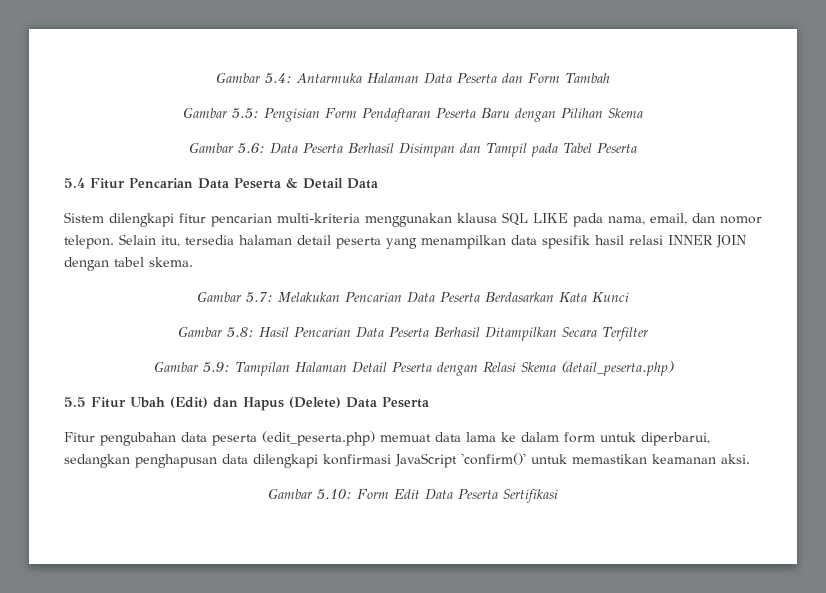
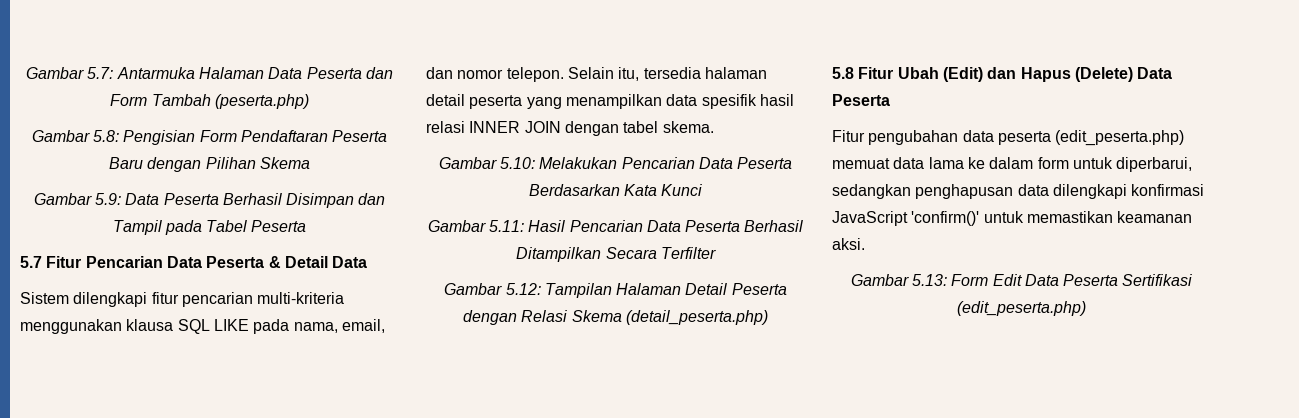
- Gambar 5.4: Antarmuka Halaman Data Peserta dan Form Tambah
- Gambar 5.5: Pengisian Form Pendaftaran Peserta Baru dengan Pilihan Skema
+ Gambar 5.7: Antarmuka Halaman Data Peserta dan Form Tambah (peserta.php)
+ Gambar 5.8: Pengisian Form Pendaftaran Peserta Baru dengan Pilihan Skema
- Gambar 5.6: Data Peserta Berhasil Disimpan dan Tampil pada Tabel Peserta
+ Gambar 5.9: Data Peserta Berhasil Disimpan dan Tampil pada Tabel Peserta
- 5.4 Fitur Pencarian Data Peserta & Detail Data
+ 5.7 Fitur Pencarian Data Peserta & Detail Data
- Gambar 5.7: Melakukan Pencarian Data Peserta Berdasarkan Kata Kunci
+ Gambar 5.10: Melakukan Pencarian Data Peserta Berdasarkan Kata Kunci
- Gambar 5.8: Hasil Pencarian Data Peserta Berhasil Ditampilkan Secara Terfilter
+ Gambar 5.11: Hasil Pencarian Data Peserta Berhasil Ditampilkan Secara Terfilter
- Gambar 5.9: Tampilan Halaman Detail Peserta dengan Relasi Skema (detail_peserta.php)
+ Gambar 5.12: Tampilan Halaman Detail Peserta dengan Relasi Skema (detail_peserta.php)
- 5.5 Fitur Ubah (Edit) dan Hapus (Delete) Data Peserta
+ 5.8 Fitur Ubah (Edit) dan Hapus (Delete) Data Peserta
- Gambar 5.10: Form Edit Data Peserta Sertifikasi
+ Gambar 5.13: Form Edit Data Peserta Sertifikasi (edit_peserta.php)

